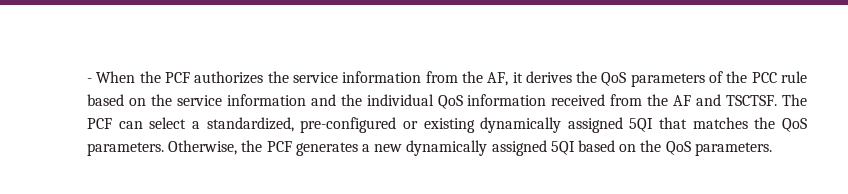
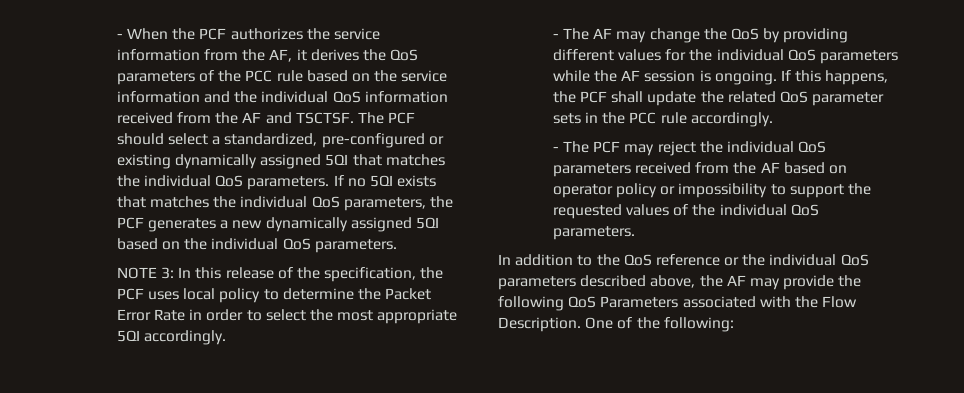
- The PCF can select a standardized, pre-configured or existing dynamically assigned 5QI that matches the QoS parameters. Otherwise, the PCF generates a new dynamically assigned 5QI based on the QoS parameters.
+ The PCF should select a standardized, pre-configured or existing dynamically assigned 5QI that matches the individual QoS parameters. If no 5QI exists that matches the individual QoS parameters, the PCF generates a new dynamically assigned 5QI based on the individual QoS parameters.
+ NOTE 3: In this release of the specification, the PCF uses local policy to determine the Packet Error Rate in order to select the most appropriate 5QI accordingly.
+ - The AF may change the QoS by providing different values for the individual QoS parameters while the AF session is ongoing. If this happens, the PCF shall update the related QoS parameter sets in the PCC rule accordingly.
+ - The PCF may reject the individual QoS parameters received from the AF based on operator policy or impossibility to support the requested values of the individual QoS parameters.
+ In addition to the QoS reference or the individual QoS parameters described above, the AF may provide the following QoS Parameters associated with the Flow Description. One of the following:

